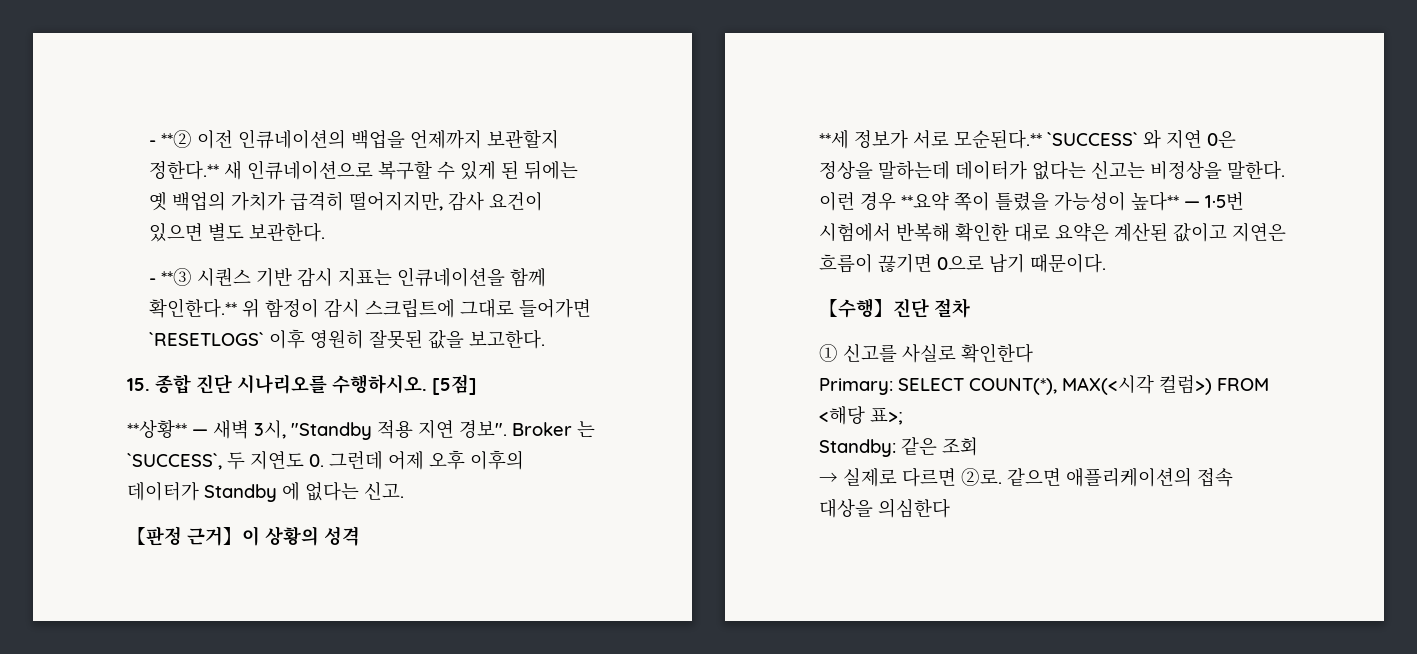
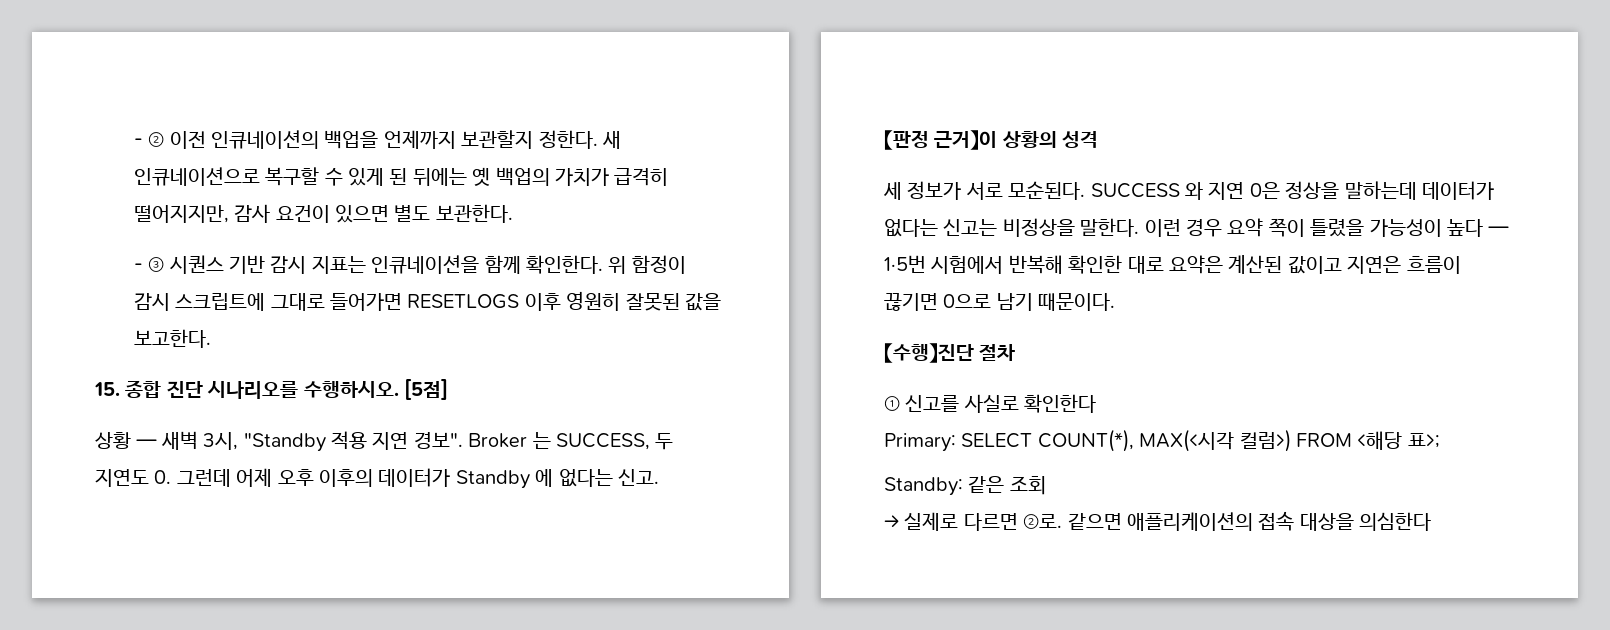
- - **② 이전 인큐네이션의 백업을 언제까지 보관할지 정한다.** 새 인큐네이션으로 복구할 수 있게 된 뒤에는 옛 백업의 가치가 급격히 떨어지지만, 감사 요건이 있으면 별도 보관한다.
+ - ② 이전 인큐네이션의 백업을 언제까지 보관할지 정한다. 새 인큐네이션으로 복구할 수 있게 된 뒤에는 옛 백업의 가치가 급격히 떨어지지만, 감사 요건이 있으면 별도 보관한다.
- - **③ 시퀀스 기반 감시 지표는 인큐네이션을 함께 확인한다.** 위 함정이 감시 스크립트에 그대로 들어가면 `RESETLOGS` 이후 영원히 잘못된 값을 보고한다.
+ - ③ 시퀀스 기반 감시 지표는 인큐네이션을 함께 확인한다. 위 함정이 감시 스크립트에 그대로 들어가면 RESETLOGS 이후 영원히 잘못된 값을 보고한다.
- **상황** — 새벽 3시, "Standby 적용 지연 경보".
+ 상황 — 새벽 3시, "Standby 적용 지연 경보".
- Broker 는 `SUCCESS`, 두 지연도 0. 그런데 어제 오후 이후의 데이터가 Standby 에 없다는 신고.
+ Broker 는 SUCCESS, 두 지연도 0. 그런데 어제 오후 이후의 데이터가 Standby 에 없다는 신고.
- **세 정보가 서로 모순된다.** `SUCCESS` 와 지연 0은 정상을 말하는데 데이터가 없다는 신고는 비정상을 말한다.
+ 세 정보가 서로 모순된다. SUCCESS 와 지연 0은 정상을 말하는데 데이터가 없다는 신고는 비정상을 말한다.
- 이런 경우 **요약 쪽이 틀렸을 가능성이 높다** — 1·5번 시험에서 반복해 확인한 대로 요약은 계산된 값이고 지연은 흐름이 끊기면 0으로 남기 때문이다.
+ 이런 경우 요약 쪽이 틀렸을 가능성이 높다 — 1·5번 시험에서 반복해 확인한 대로 요약은 계산된 값이고 지연은 흐름이 끊기면 0으로 남기 때문이다.

